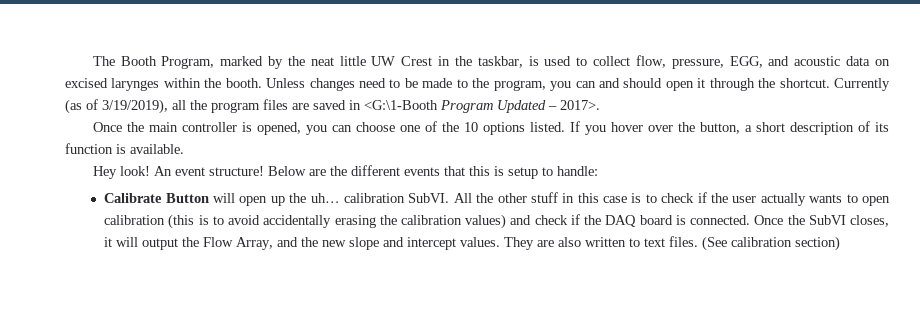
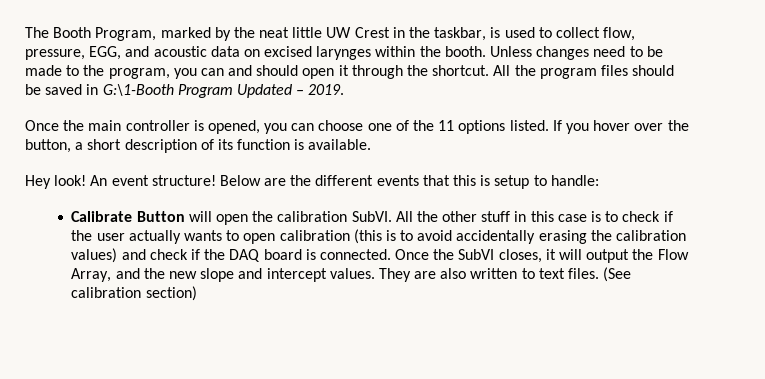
- Currently (as of 3/19/2019), all the program files are saved in <G:\1-Booth Program Updated – 2017>.
+ All the program files should be saved in G:\1-Booth Program Updated – 2019.
- Once the main controller is opened, you can choose one of the 10 options listed.
+ Once the main controller is opened, you can choose one of the 11 options listed.
- Calibrate Button will open up the uh… calibration SubVI.
+ Calibrate Button will open the calibration SubVI.

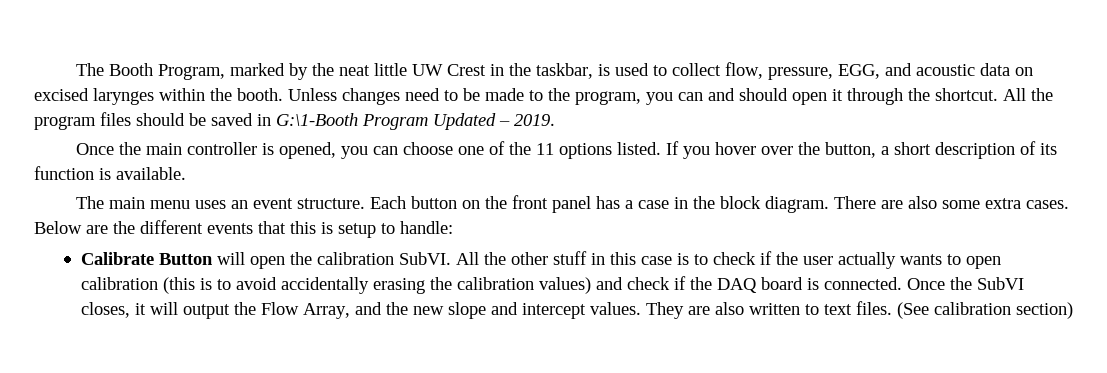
- Hey look! An event structure!
+ The main menu uses an event structure. Each button on the front panel has a case in the block diagram. There are also some extra cases.

